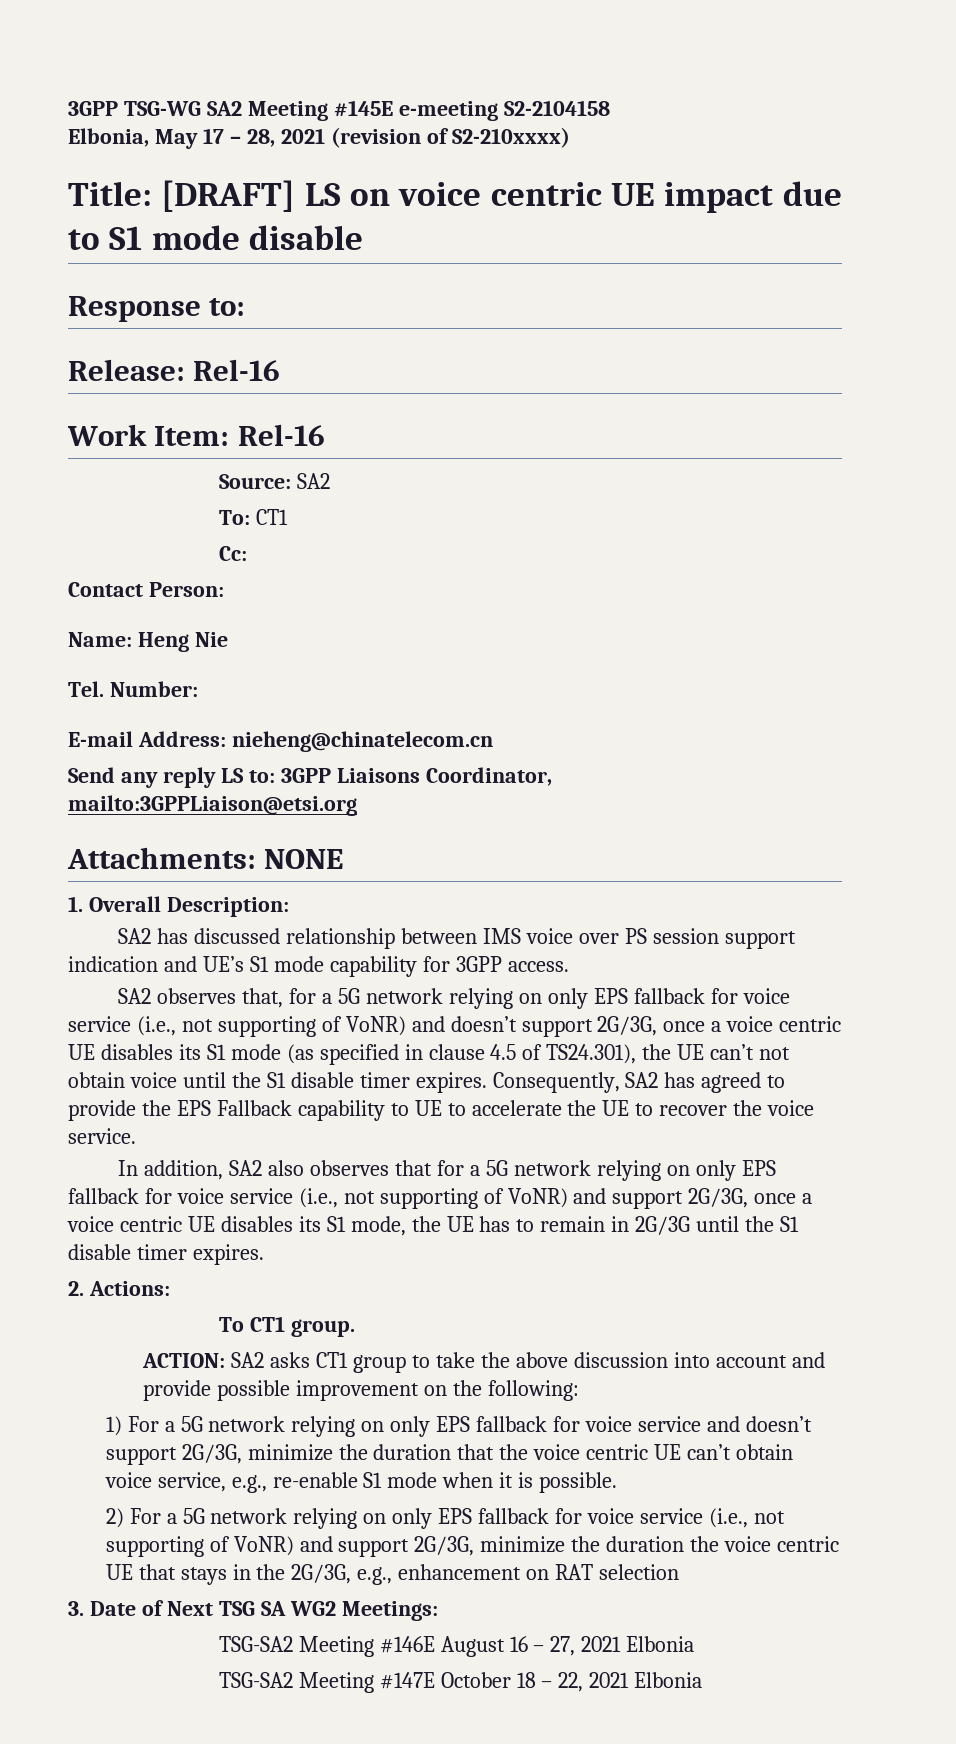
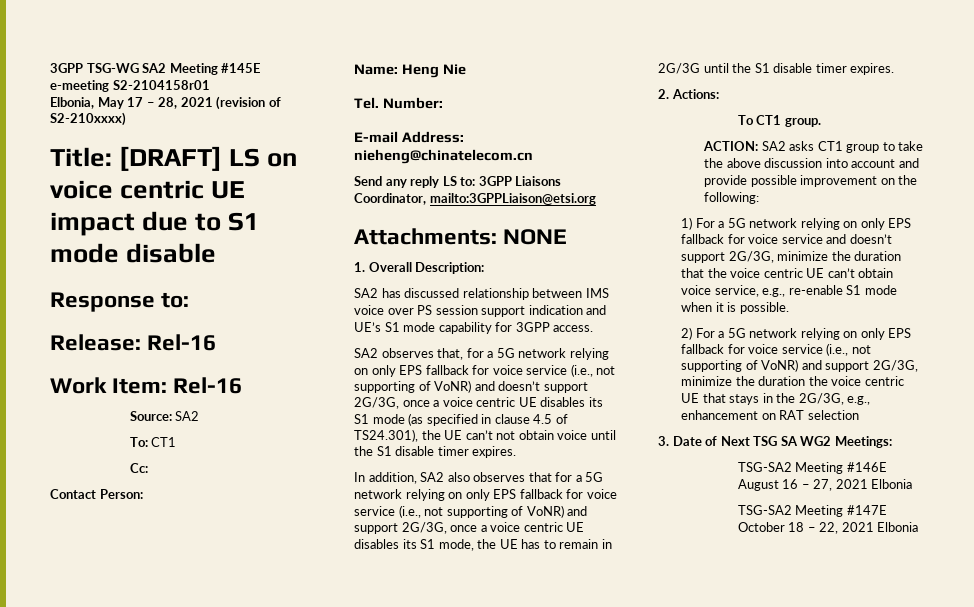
- 3GPP TSG-WG SA2 Meeting #145E e-meeting S2-2104158
+ 3GPP TSG-WG SA2 Meeting #145E e-meeting S2-2104158r01
- Consequently, SA2 has agreed to provide the EPS Fallback capability to UE to accelerate the UE to recover the voice service.

